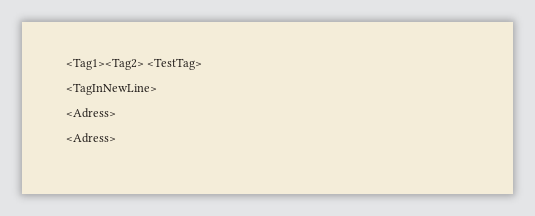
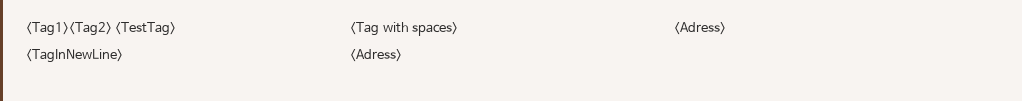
+ <Tag with spaces>

